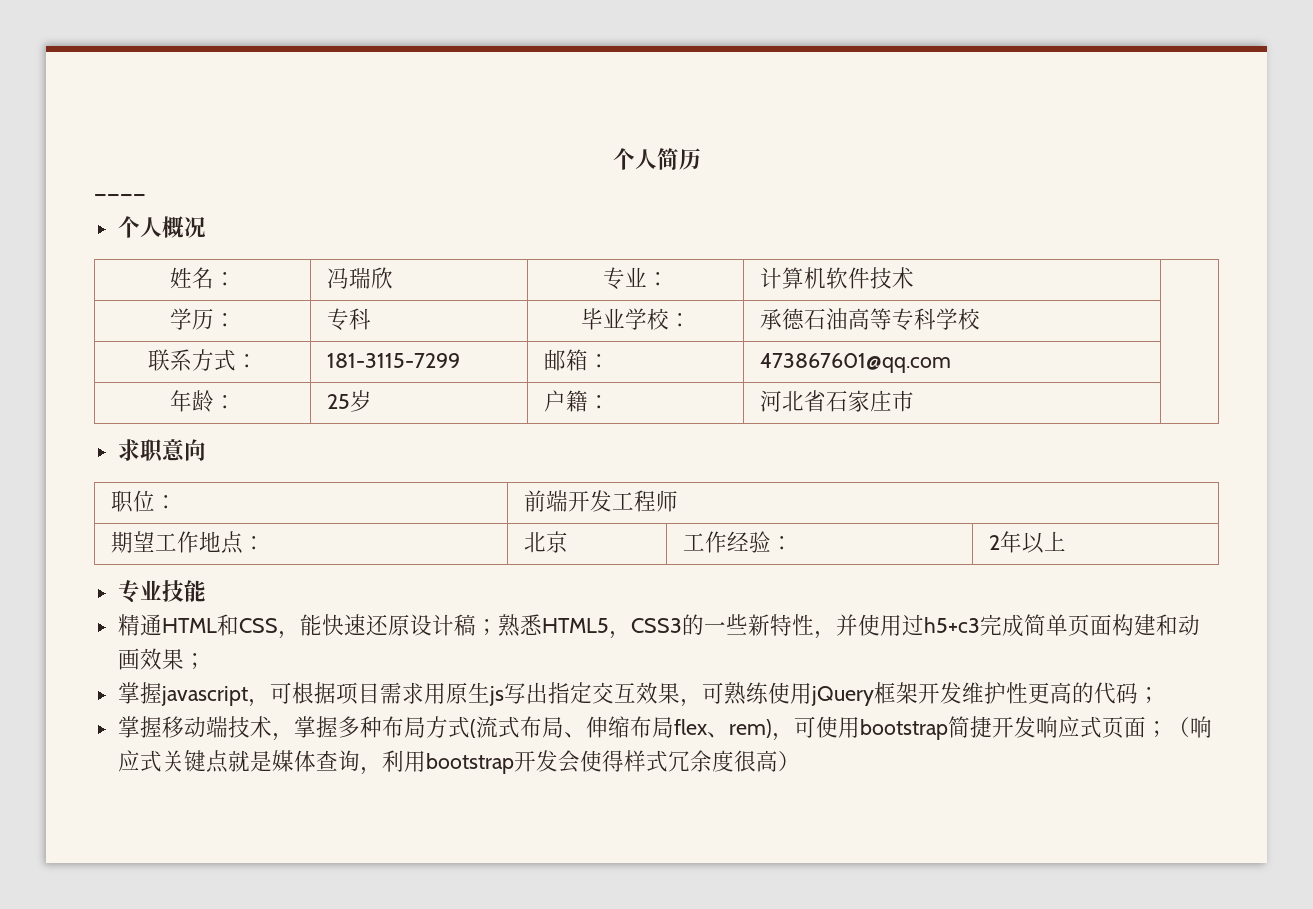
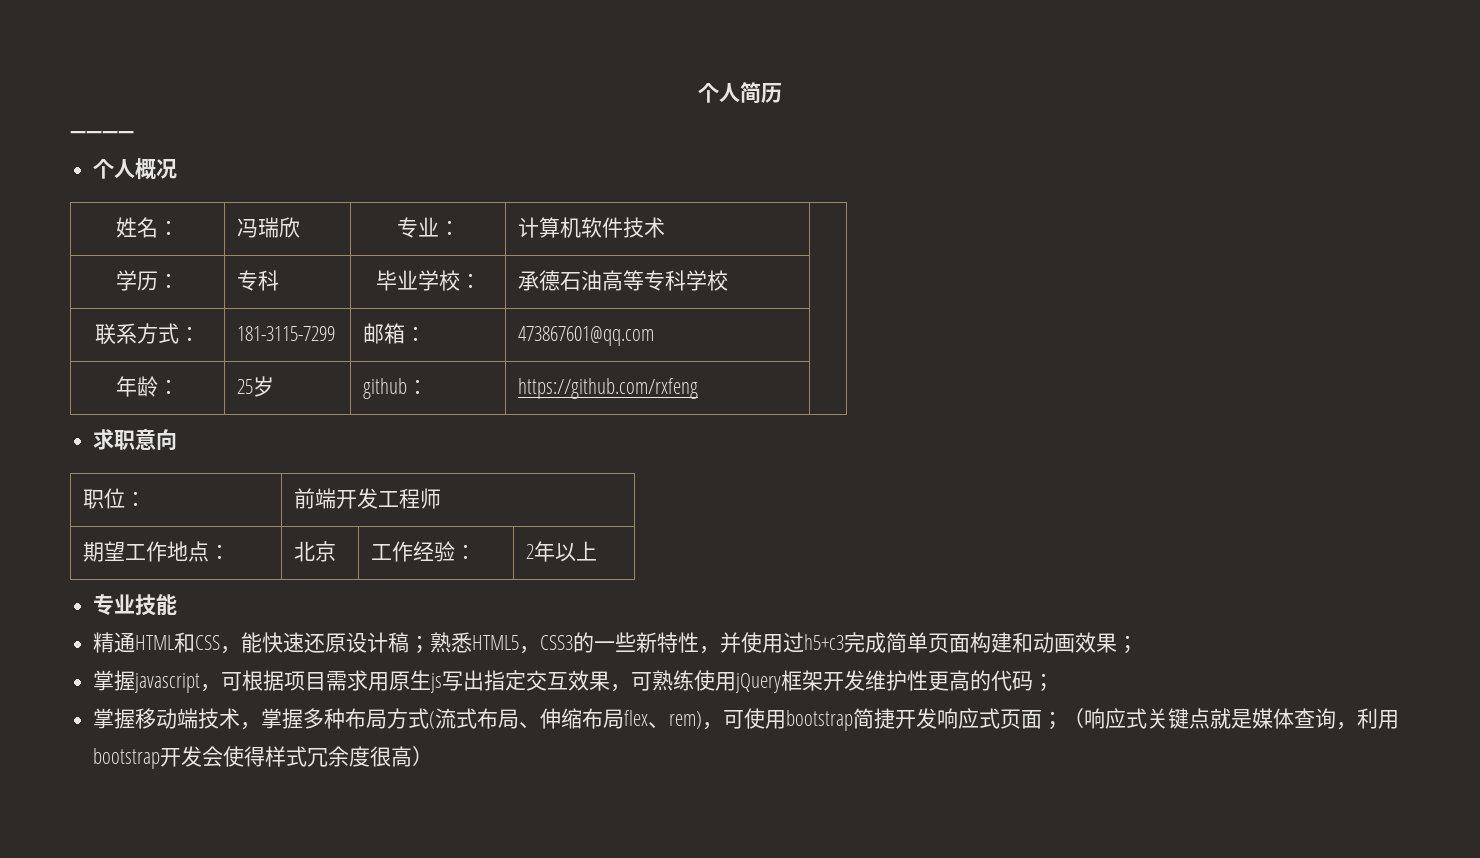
- 年龄： | 25岁 | 户籍： | 河北省石家庄市 |
+ 年龄： | 25岁 | github： | https://github.com/rxfeng |

